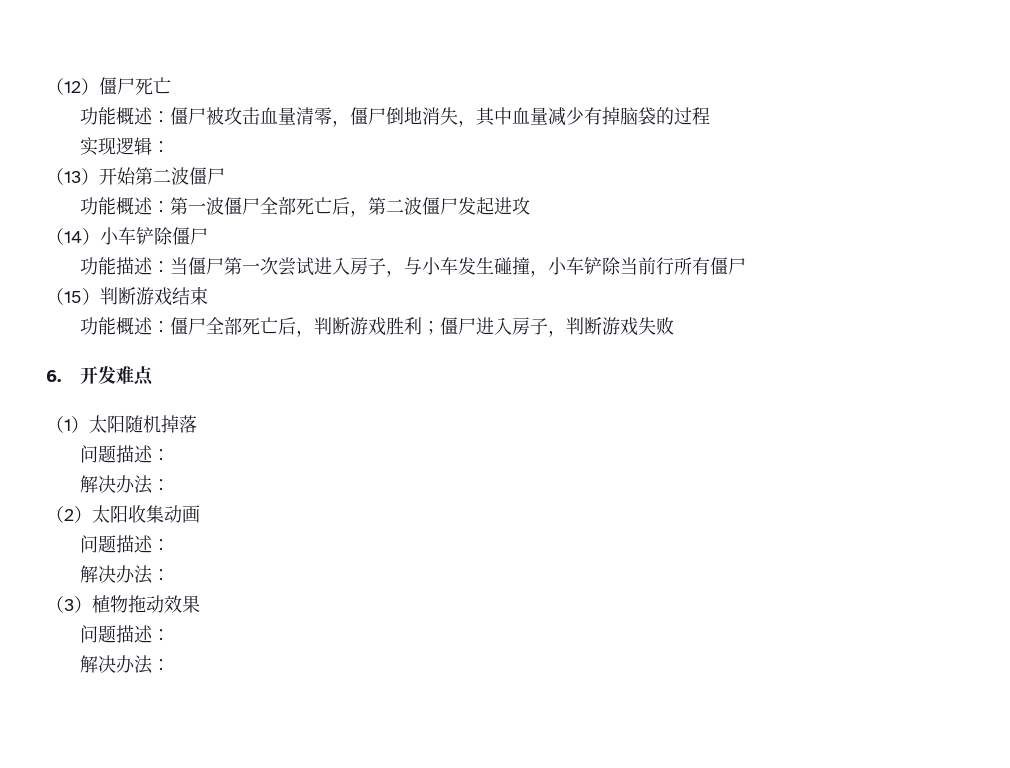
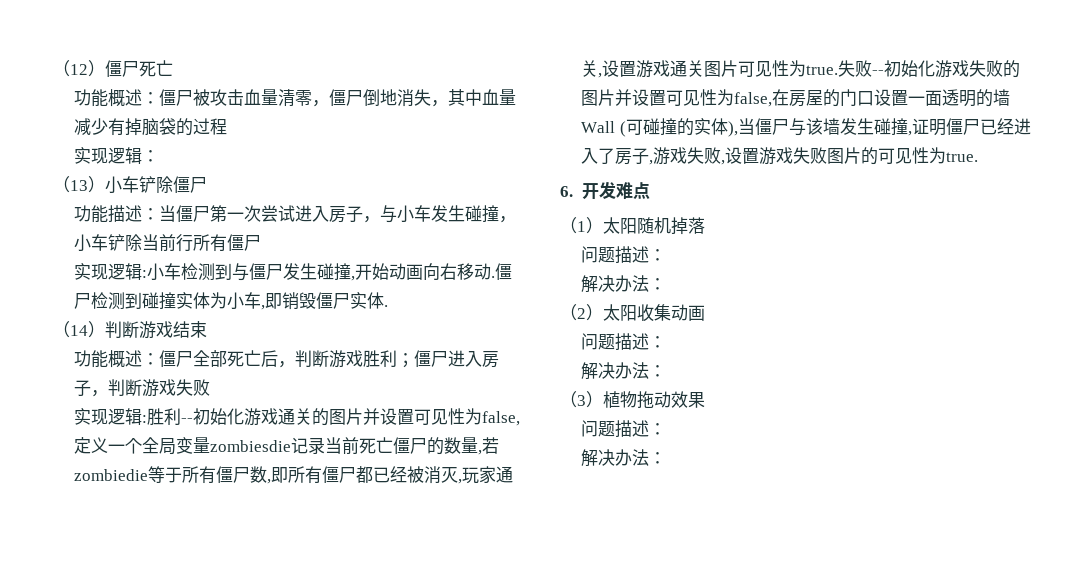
- （13）开始第二波僵尸
- 功能概述：第一波僵尸全部死亡后，第二波僵尸发起进攻
- （14）小车铲除僵尸
+ （13）小车铲除僵尸
- （15）判断游戏结束
+ 实现逻辑:小车检测到与僵尸发生碰撞,开始动画向右移动.僵尸检测到碰撞实体为小车,即销毁僵尸实体.
+ （14）判断游戏结束
+ 实现逻辑:胜利--初始化游戏通关的图片并设置可见性为false,定义一个全局变量zombiesdie记录当前死亡僵尸的数量,若zombiedie等于所有僵尸数,即所有僵尸都已经被消灭,玩家通关,设置游戏通关图片可见性为true.失败--初始化游戏失败的图片并设置可见性为false,在房屋的门口设置一面透明的墙Wall (可碰撞的实体),当僵尸与该墙发生碰撞,证明僵尸已经进入了房子,游戏失败,设置游戏失败图片的可见性为true.

